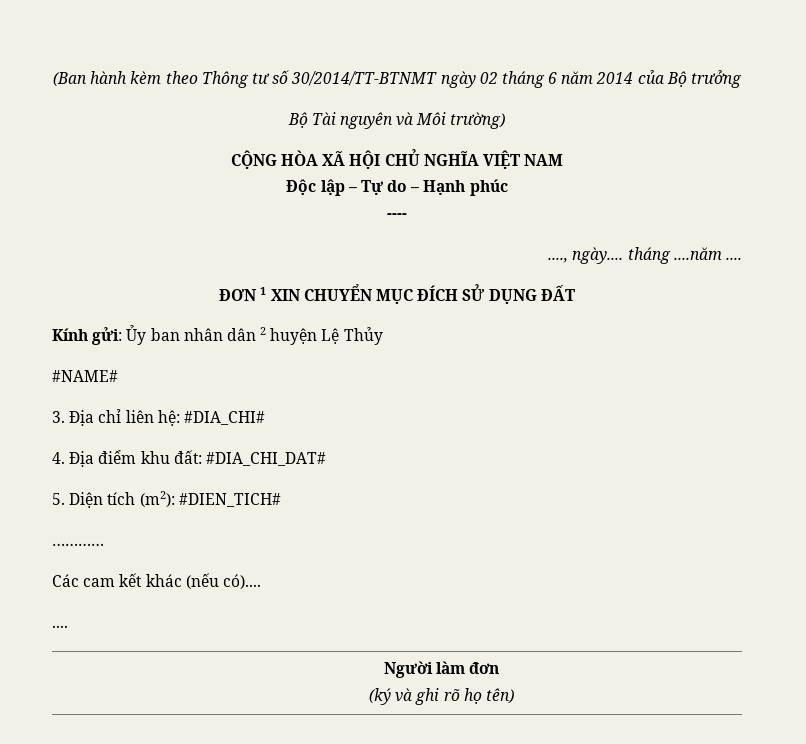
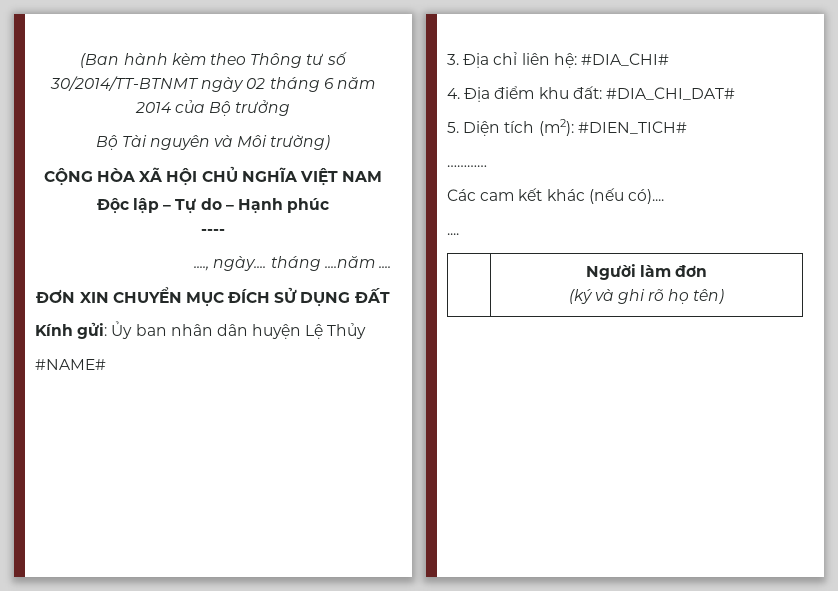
- ĐƠN 1 XIN CHUYỂN MỤC ĐÍCH SỬ DỤNG ĐẤT
+ ĐƠN XIN CHUYỂN MỤC ĐÍCH SỬ DỤNG ĐẤT
- Kính gửi: Ủy ban nhân dân 2 huyện Lệ Thủy
+ Kính gửi: Ủy ban nhân dân huyện Lệ Thủy

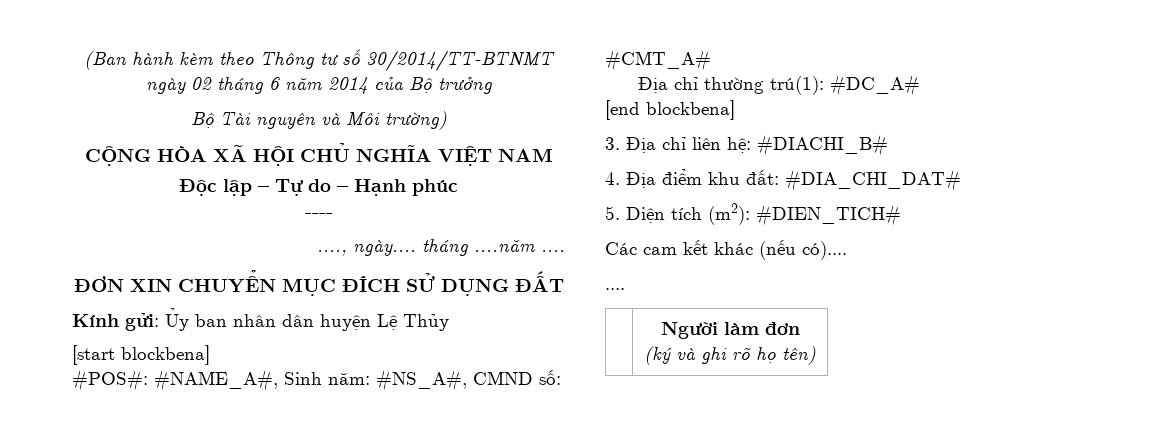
- #NAME#
+ [start blockbena]
+ #POS#: #NAME_A#, Sinh năm: #NS_A#, CMND số: #CMT_A#
+ Địa chỉ thường trú(1): #DC_A#
+ [end blockbena]
- 3. Địa chỉ liên hệ: #DIA_CHI#
+ 3. Địa chỉ liên hệ: #DIACHI_B#
- …………

